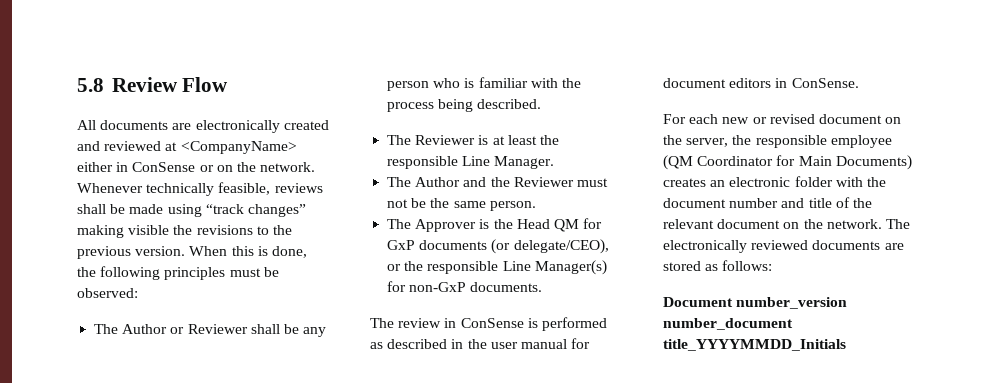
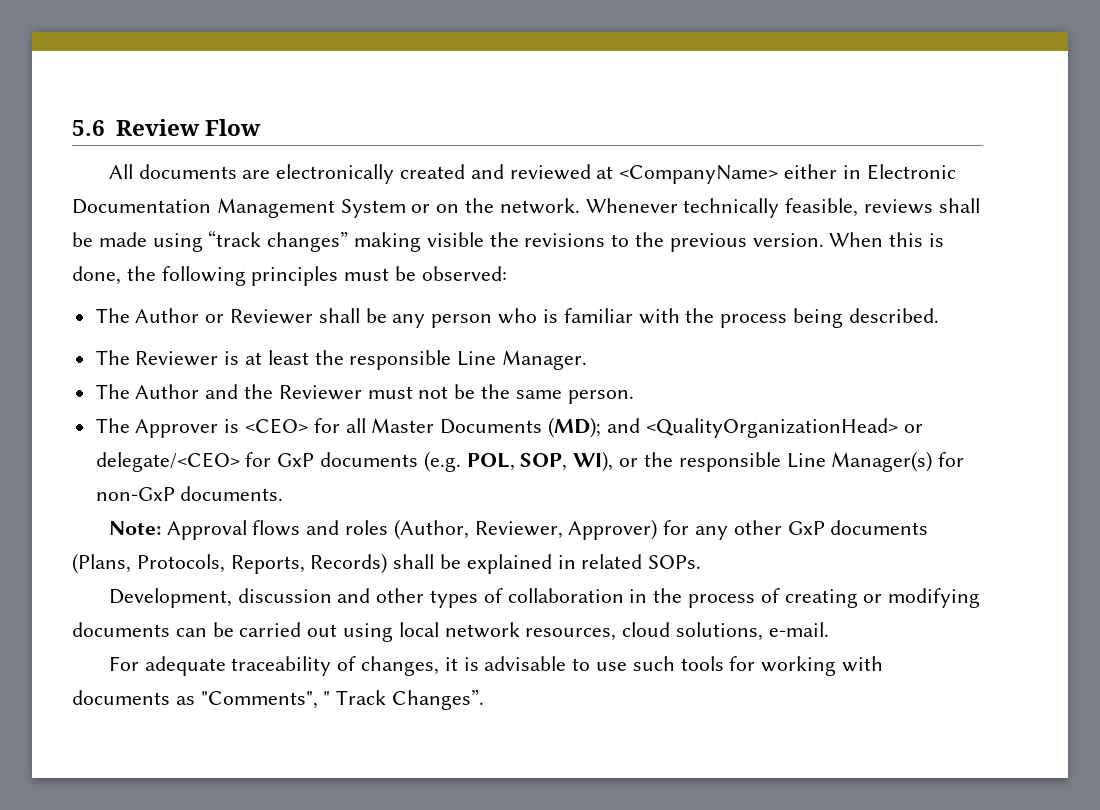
- 5.8 Review Flow
+ 5.6 Review Flow
- All documents are electronically created and reviewed at <CompanyName> either in ConSense or on the network.
+ All documents are electronically created and reviewed at <CompanyName> either in Electronic Documentation Management System or on the network.
- The Approver is the Head QM for GxP documents (or delegate/CEO), or the responsible Line Manager(s) for non-GxP documents.
+ The Approver is <CEO> for all Master Documents (MD); and <QualityOrganizationHead> or delegate/<CEO> for GxP documents (e.g. POL, SOP, WI), or the responsible Line Manager(s) for non-GxP documents.
- The review in ConSense is performed as described in the user manual for document editors in ConSense.
- For each new or revised document on the server, the responsible employee (QM Coordinator for Main Documents) creates an electronic folder with the document number and title of the relevant document on the network. The electronically reviewed documents are stored as follows:
- Document number_version number_document title_YYYYMMDD_Initials
+ Note: Approval flows and roles (Author, Reviewer, Approver) for any other GxP documents (Plans, Protocols, Reports, Records) shall be explained in related SOPs.
+ Development, discussion and other types of collaboration in the process of creating or modifying documents can be carried out using local network resources, cloud solutions, e-mail.
+ For adequate traceability of changes, it is advisable to use such tools for working with documents as "Comments", " Track Changes”.

